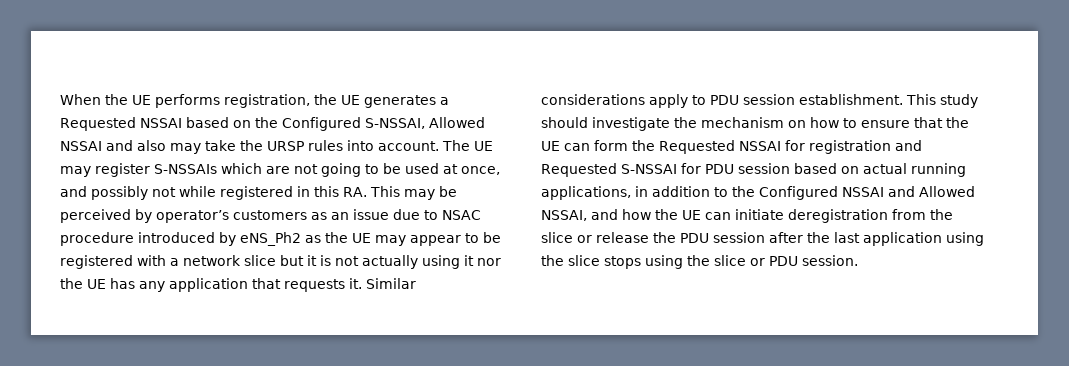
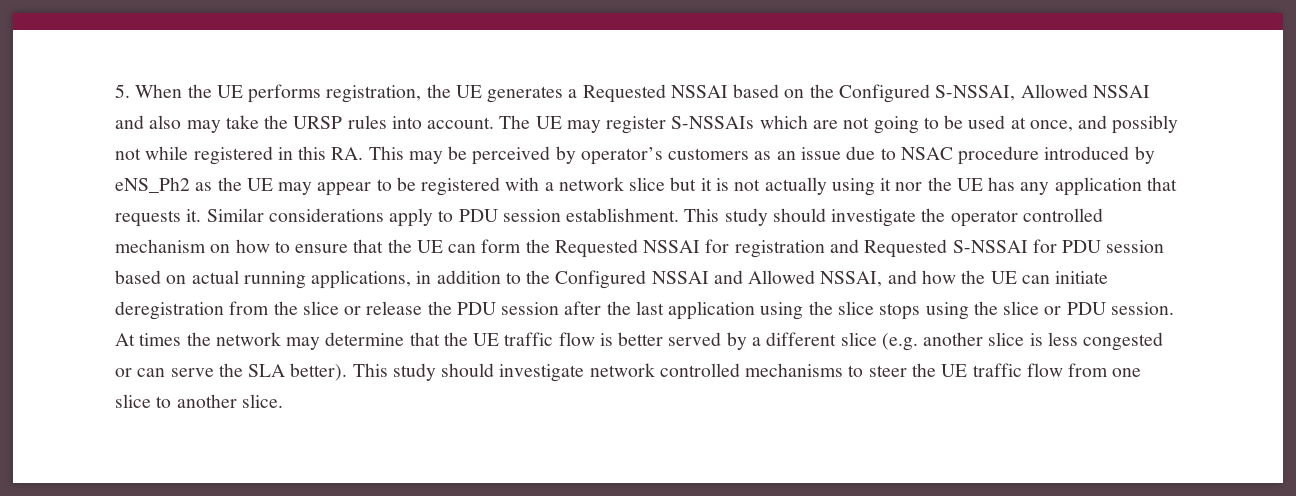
- When the UE performs registration, the UE generates a Requested NSSAI based on the Configured S-NSSAI, Allowed NSSAI and also may take the URSP rules into account.
+ 5. When the UE performs registration, the UE generates a Requested NSSAI based on the Configured S-NSSAI, Allowed NSSAI and also may take the URSP rules into account.
- This study should investigate the mechanism on how to ensure that the UE can form the Requested NSSAI for registration and Requested S-NSSAI for PDU session based on actual running applications, in addition to the Configured NSSAI and Allowed NSSAI, and how the UE can initiate deregistration from the slice or release the PDU session after the last application using the slice stops using the slice or PDU session.
+ This study should investigate the operator controlled mechanism on how to ensure that the UE can form the Requested NSSAI for registration and Requested S-NSSAI for PDU session based on actual running applications, in addition to the Configured NSSAI and Allowed NSSAI, and how the UE can initiate deregistration from the slice or release the PDU session after the last application using the slice stops using the slice or PDU session.
+ At times the network may determine that the UE traffic flow is better served by a different slice (e.g. another slice is less congested or can serve the SLA better). This study should investigate network controlled mechanisms to steer the UE traffic flow from one slice to another slice.

